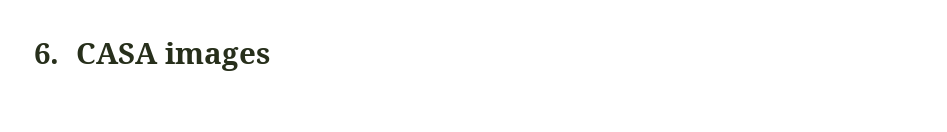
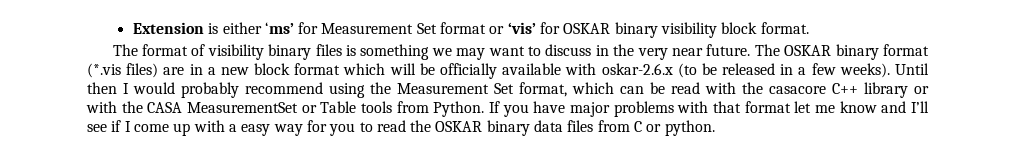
- 6. CASA images
+ Extension is either ‘ms’ for Measurement Set format or ‘vis’ for OSKAR binary visibility block format.
+ The format of visibility binary files is something we may want to discuss in the very near future. The OSKAR binary format (*.vis files) are in a new block format which will be officially available with oskar-2.6.x (to be released in a few weeks). Until then I would probably recommend using the Measurement Set format, which can be read with the casacore C++ library or with the CASA MeasurementSet or Table tools from Python. If you have major problems with that format let me know and I’ll see if I come up with a easy way for you to read the OSKAR binary data files from C or python.

